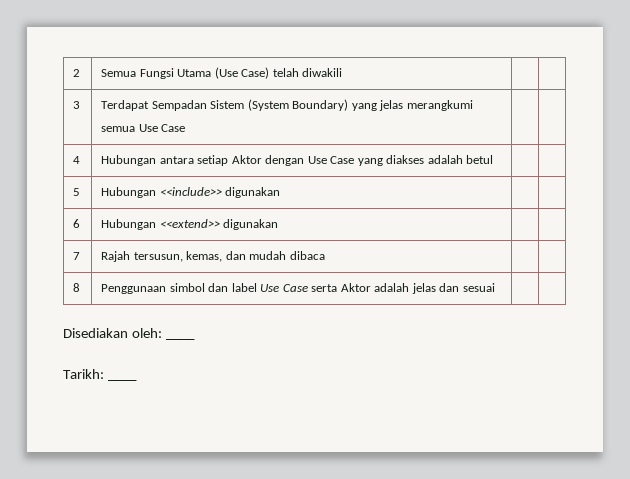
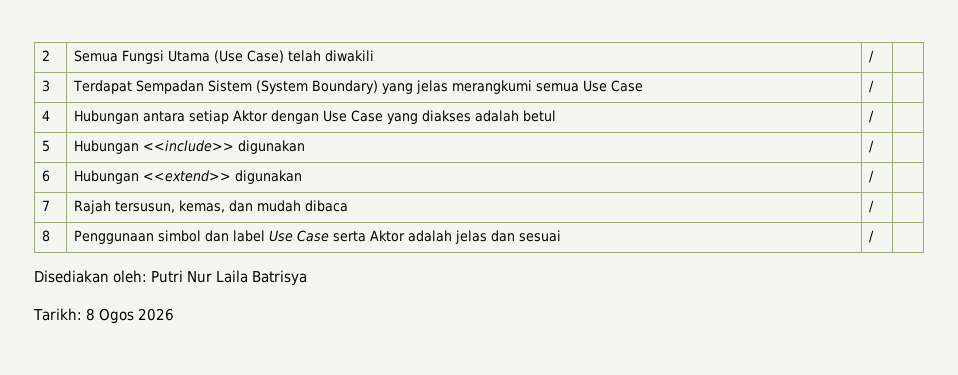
- 2 | Semua Fungsi Utama (Use Case) telah diwakili | |
+ 2 | Semua Fungsi Utama (Use Case) telah diwakili | / |
- 3 | Terdapat Sempadan Sistem (System Boundary) yang jelas merangkumi semua Use Case | |
+ 3 | Terdapat Sempadan Sistem (System Boundary) yang jelas merangkumi semua Use Case | / |
- 4 | Hubungan antara setiap Aktor dengan Use Case yang diakses adalah betul | |
+ 4 | Hubungan antara setiap Aktor dengan Use Case yang diakses adalah betul | / |
- 5 | Hubungan <<include>> digunakan | |
+ 5 | Hubungan <<include>> digunakan | / |
- 6 | Hubungan <<extend>> digunakan | |
+ 6 | Hubungan <<extend>> digunakan | / |
- 7 | Rajah tersusun, kemas, dan mudah dibaca | |
+ 7 | Rajah tersusun, kemas, dan mudah dibaca | / |
- 8 | Penggunaan simbol dan label Use Case serta Aktor adalah jelas dan sesuai | |
+ 8 | Penggunaan simbol dan label Use Case serta Aktor adalah jelas dan sesuai | / |
- Disediakan oleh: ____
- Tarikh: ____
+ Disediakan oleh: Putri Nur Laila Batrisya
+ Tarikh: 8 Ogos 2026

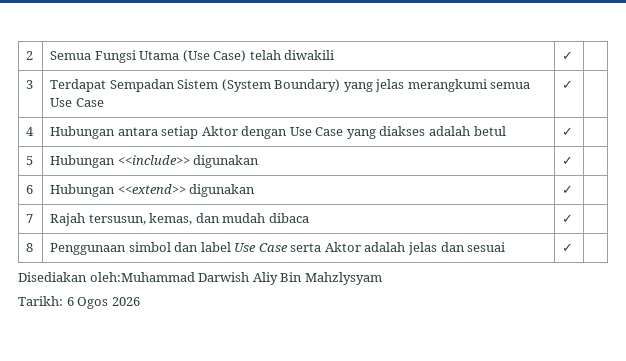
- 2 | Semua Fungsi Utama (Use Case) telah diwakili | / |
+ 2 | Semua Fungsi Utama (Use Case) telah diwakili | ✓ |
- 3 | Terdapat Sempadan Sistem (System Boundary) yang jelas merangkumi semua Use Case | / |
+ 3 | Terdapat Sempadan Sistem (System Boundary) yang jelas merangkumi semua Use Case | ✓ |
- 4 | Hubungan antara setiap Aktor dengan Use Case yang diakses adalah betul | / |
+ 4 | Hubungan antara setiap Aktor dengan Use Case yang diakses adalah betul | ✓ |
- 5 | Hubungan <<include>> digunakan | / |
+ 5 | Hubungan <<include>> digunakan | ✓ |
- 6 | Hubungan <<extend>> digunakan | / |
+ 6 | Hubungan <<extend>> digunakan | ✓ |
- 7 | Rajah tersusun, kemas, dan mudah dibaca | / |
+ 7 | Rajah tersusun, kemas, dan mudah dibaca | ✓ |
- 8 | Penggunaan simbol dan label Use Case serta Aktor adalah jelas dan sesuai | / |
+ 8 | Penggunaan simbol dan label Use Case serta Aktor adalah jelas dan sesuai | ✓ |
- Disediakan oleh: Putri Nur Laila Batrisya
+ Disediakan oleh:Muhammad Darwish Aliy Bin Mahzlysyam
- Tarikh: 8 Ogos 2026
+ Tarikh: 6 Ogos 2026

